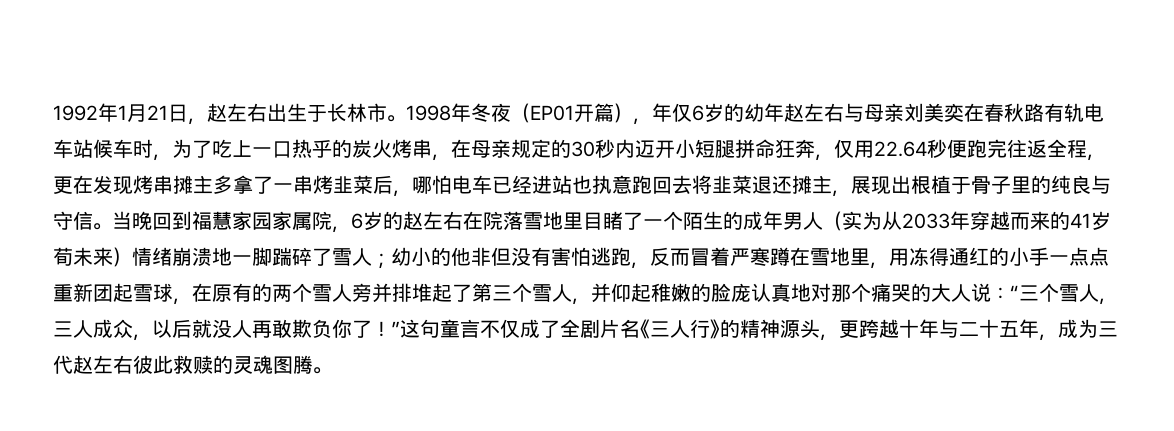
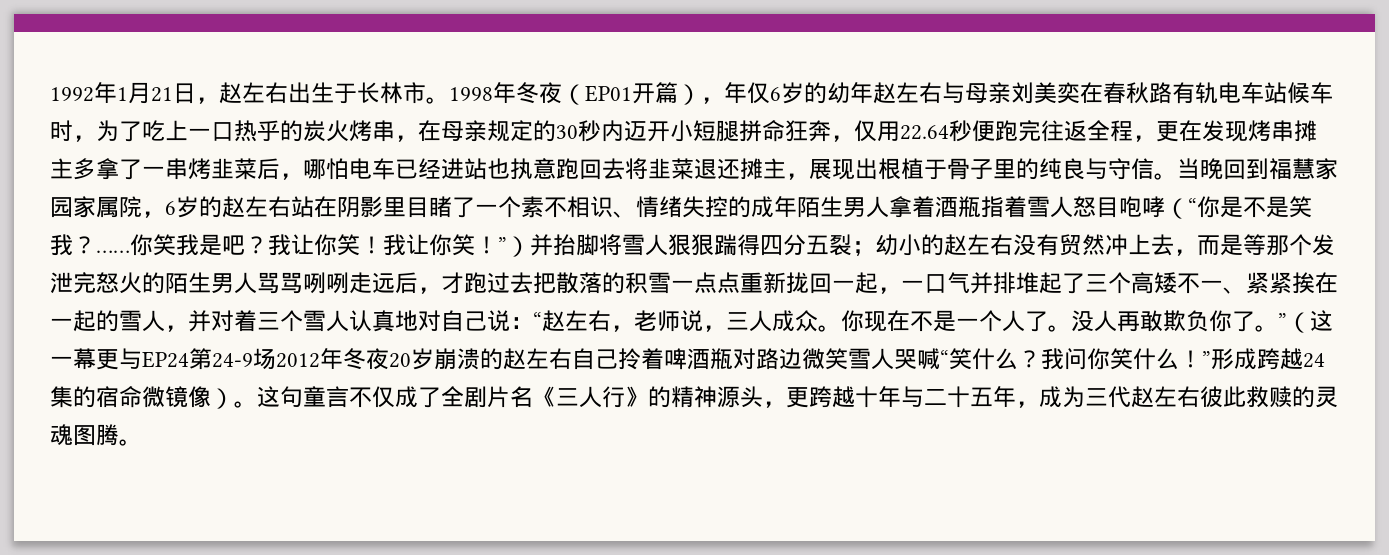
- 当晚回到福慧家园家属院，6岁的赵左右在院落雪地里目睹了一个陌生的成年男人（实为从2033年穿越而来的41岁荀未来）情绪崩溃地一脚踹碎了雪人；幼小的他非但没有害怕逃跑，反而冒着严寒蹲在雪地里，用冻得通红的小手一点点重新团起雪球，在原有的两个雪人旁并排堆起了第三个雪人，并仰起稚嫩的脸庞认真地对那个痛哭的大人说：“三个雪人，三人成众，以后就没人再敢欺负你了！”这句童言不仅成了全剧片名《三人行》的精神源头，更跨越十年与二十五年，成为三代赵左右彼此救赎的灵魂图腾。
+ 当晚回到福慧家园家属院，6岁的赵左右站在阴影里目睹了一个素不相识、情绪失控的成年陌生男人拿着酒瓶指着雪人怒目咆哮（“你是不是笑我？……你笑我是吧？我让你笑！我让你笑！”）并抬脚将雪人狠狠踹得四分五裂；幼小的赵左右没有贸然冲上去，而是等那个发泄完怒火的陌生男人骂骂咧咧走远后，才跑过去把散落的积雪一点点重新拢回一起，一口气并排堆起了三个高矮不一、紧紧挨在一起的雪人，并对着三个雪人认真地对自己说：“赵左右，老师说，三人成众。你现在不是一个人了。没人再敢欺负你了。”（这一幕更与EP24第24-9场2012年冬夜20岁崩溃的赵左右自己拎着啤酒瓶对路边微笑雪人哭喊“笑什么？我问你笑什么！”形成跨越24集的宿命微镜像）。这句童言不仅成了全剧片名《三人行》的精神源头，更跨越十年与二十五年，成为三代赵左右彼此救赎的灵魂图腾。

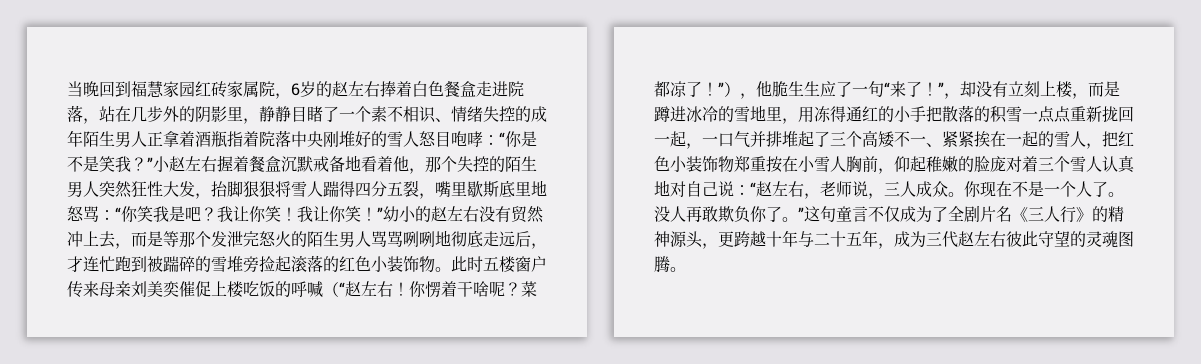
- 1992年1月21日，赵左右出生于长林市。1998年冬夜（EP01开篇），年仅6岁的幼年赵左右与母亲刘美奕在春秋路有轨电车站候车时，为了吃上一口热乎的炭火烤串，在母亲规定的30秒内迈开小短腿拼命狂奔，仅用22.64秒便跑完往返全程，更在发现烤串摊主多拿了一串烤韭菜后，哪怕电车已经进站也执意跑回去将韭菜退还摊主，展现出根植于骨子里的纯良与守信。当晚回到福慧家园家属院，6岁的赵左右站在阴影里目睹了一个素不相识、情绪失控的成年陌生男人拿着酒瓶指着雪人怒目咆哮（“你是不是笑我？……你笑我是吧？
+ 当晚回到福慧家园红砖家属院，6岁的赵左右捧着白色餐盒走进院落，站在几步外的阴影里，静静目睹了一个素不相识、情绪失控的成年陌生男人正拿着酒瓶指着院落中央刚堆好的雪人怒目咆哮：“你是不是笑我？”小赵左右握着餐盒沉默戒备地看着他，那个失控的陌生男人突然狂性大发，抬脚狠狠将雪人踹得四分五裂，嘴里歇斯底里地怒骂：“你笑我是吧？
- 我让你笑！”）并抬脚将雪人狠狠踹得四分五裂；幼小的赵左右没有贸然冲上去，而是等那个发泄完怒火的陌生男人骂骂咧咧走远后，才跑过去把散落的积雪一点点重新拢回一起，一口气并排堆起了三个高矮不一、紧紧挨在一起的雪人，并对着三个雪人认真地对自己说：“赵左右，老师说，三人成众。
+ 我让你笑！”幼小的赵左右没有贸然冲上去，而是等那个发泄完怒火的陌生男人骂骂咧咧地彻底走远后，才连忙跑到被踹碎的雪堆旁捡起滚落的红色小装饰物。此时五楼窗户传来母亲刘美奕催促上楼吃饭的呼喊（“赵左右！你愣着干啥呢？菜都凉了！”），他脆生生应了一句“来了！”，却没有立刻上楼，而是蹲进冰冷的雪地里，用冻得通红的小手把散落的积雪一点点重新拢回一起，一口气并排堆起了三个高矮不一、紧紧挨在一起的雪人，把红色小装饰物郑重按在小雪人胸前，仰起稚嫩的脸庞对着三个雪人认真地对自己说：“赵左右，老师说，三人成众。
- 没人再敢欺负你了。”（这一幕更与EP24第24-9场2012年冬夜20岁崩溃的赵左右自己拎着啤酒瓶对路边微笑雪人哭喊“笑什么？我问你笑什么！”形成跨越24集的宿命微镜像）。这句童言不仅成了全剧片名《三人行》的精神源头，更跨越十年与二十五年，成为三代赵左右彼此救赎的灵魂图腾。
+ 没人再敢欺负你了。”这句童言不仅成为了全剧片名《三人行》的精神源头，更跨越十年与二十五年，成为三代赵左右彼此守望的灵魂图腾。

